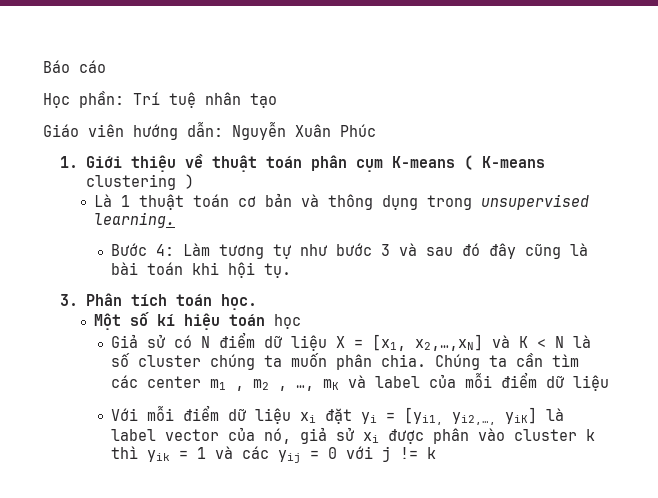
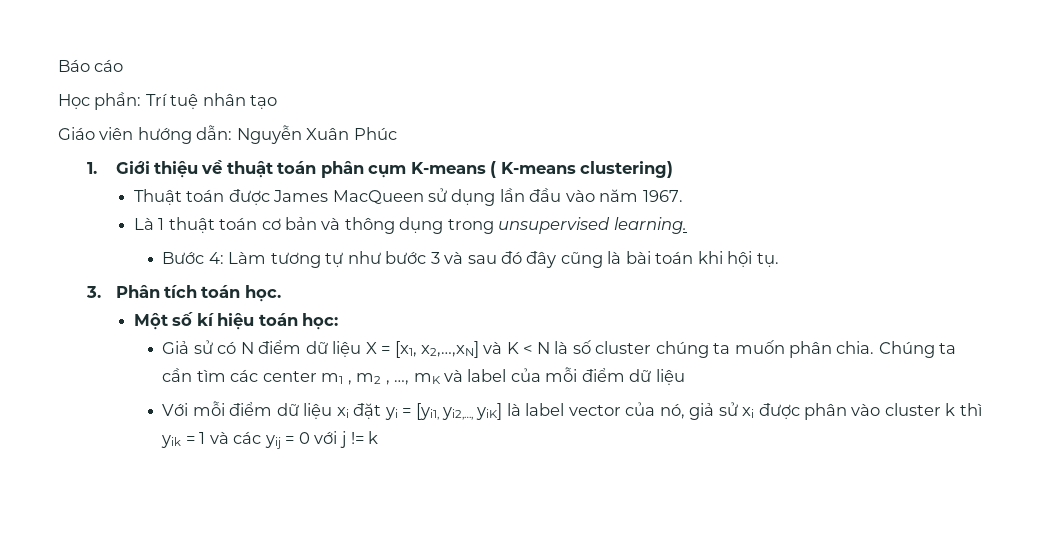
- 1. Giới thiệu về thuật toán phân cụm K-means ( K-means clustering )
+ 1. Giới thiệu về thuật toán phân cụm K-means ( K-means clustering)
+ Thuật toán được James MacQueen sử dụng lần đầu vào năm 1967.
- Một số kí hiệu toán học
+ Một số kí hiệu toán học:

